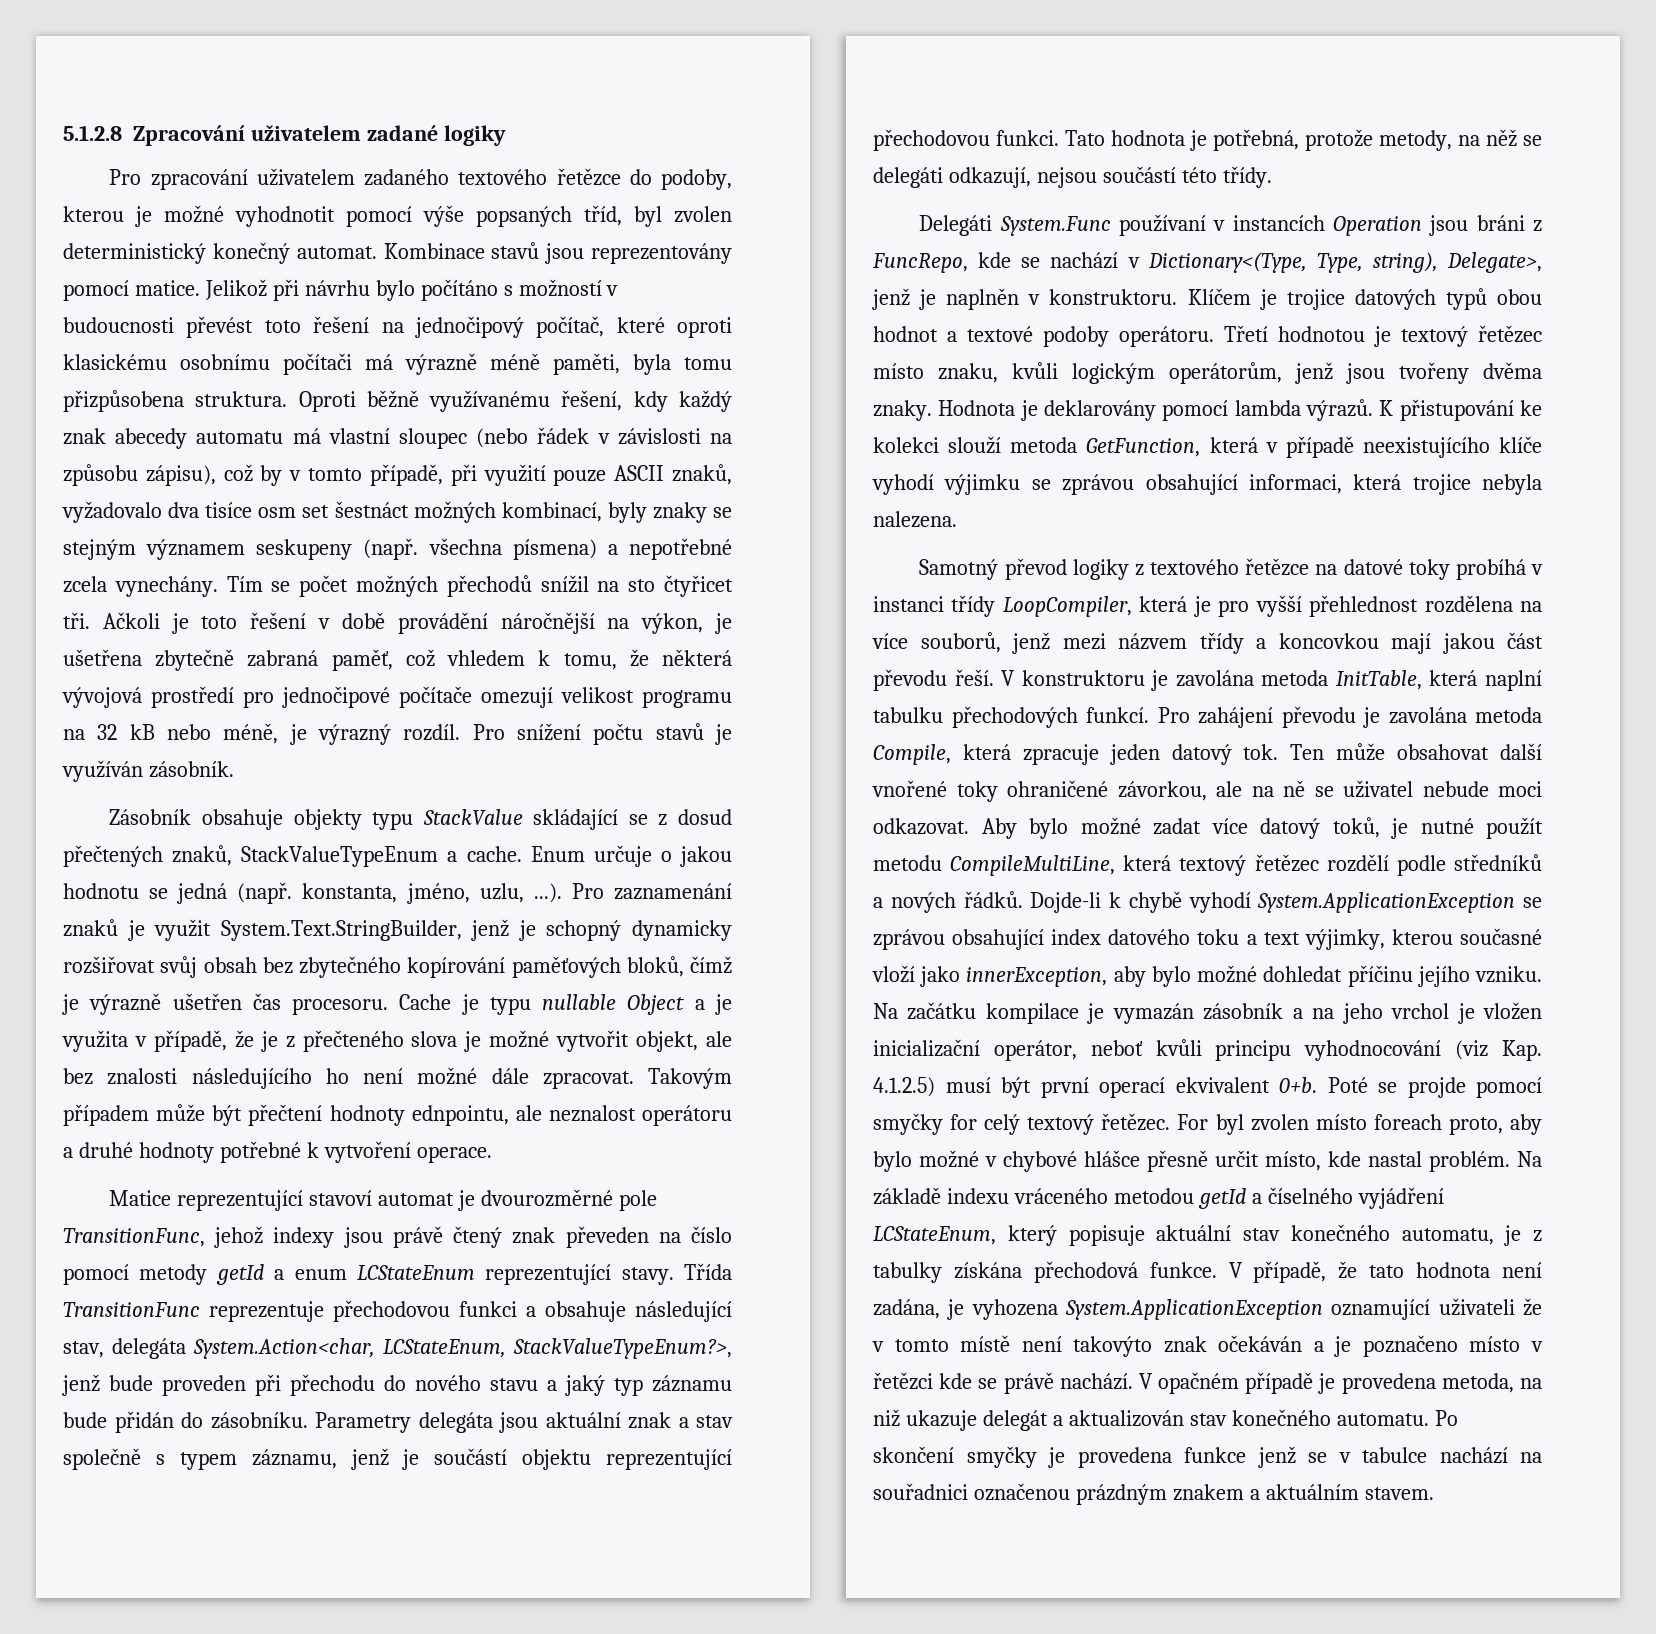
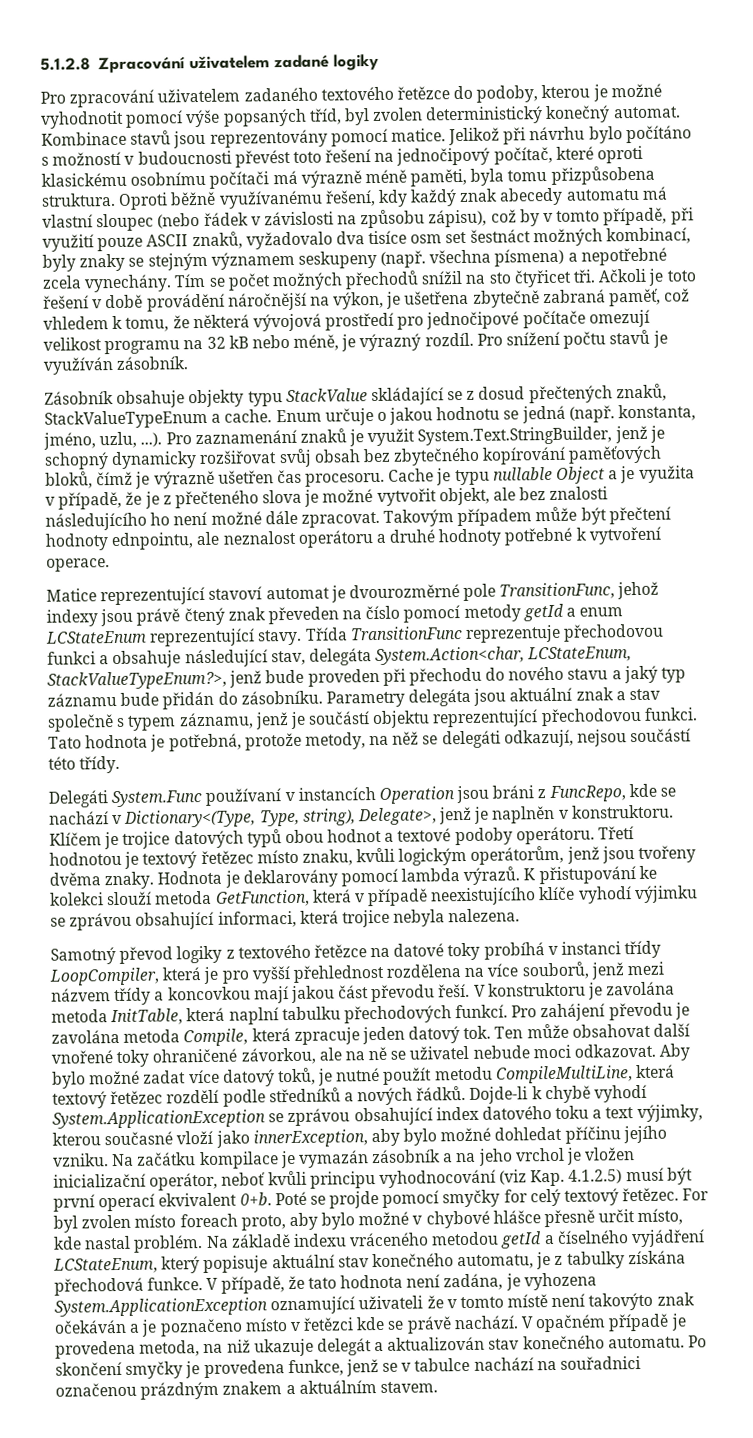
- Po skončení smyčky je provedena funkce jenž se v tabulce nachází na souřadnici označenou prázdným znakem a aktuálním stavem.
+ Po skončení smyčky je provedena funkce, jenž se v tabulce nachází na souřadnici označenou prázdným znakem a aktuálním stavem.

